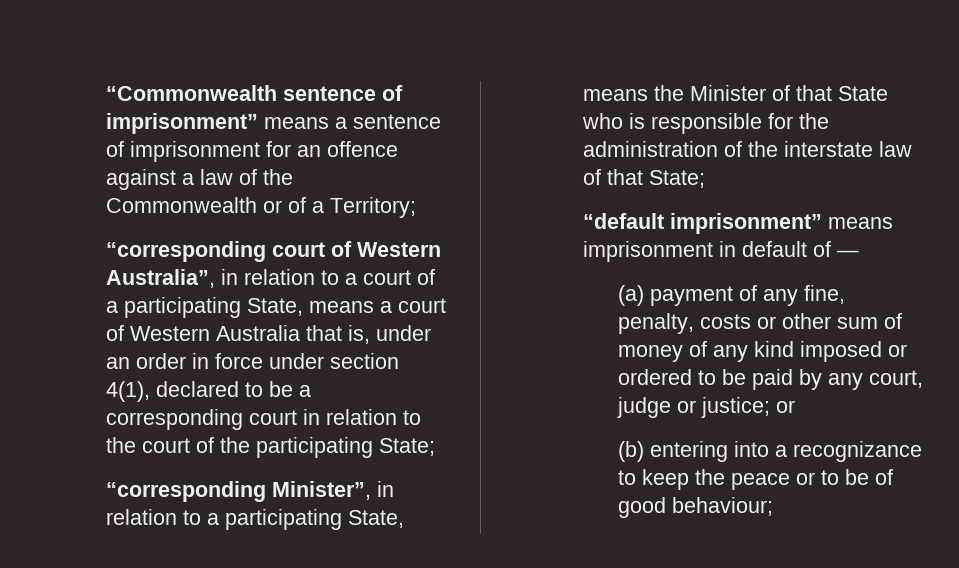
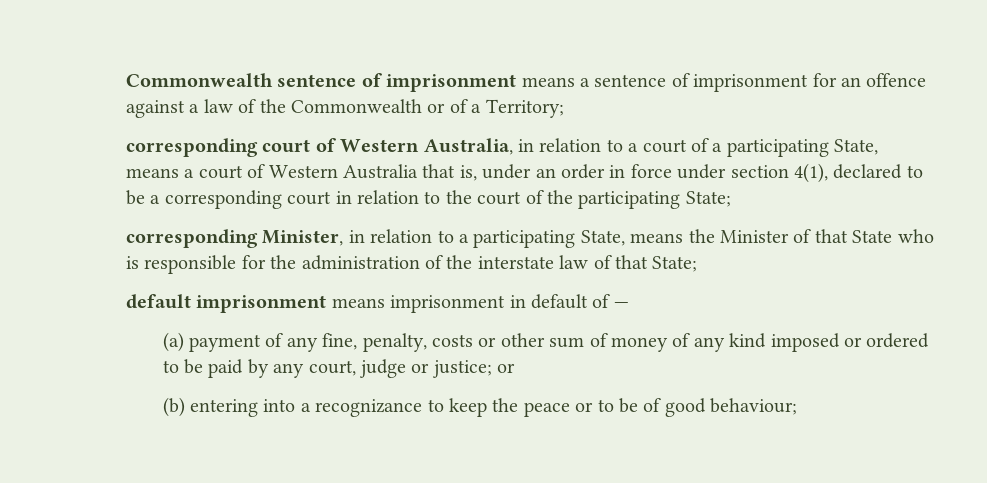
- “Commonwealth sentence of imprisonment” means a sentence of imprisonment for an offence against a law of the Commonwealth or of a Territory;
+ Commonwealth sentence of imprisonment means a sentence of imprisonment for an offence against a law of the Commonwealth or of a Territory;
- “corresponding court of Western Australia”, in relation to a court of a participating State, means a court of Western Australia that is, under an order in force under section 4(1), declared to be a corresponding court in relation to the court of the participating State;
+ corresponding court of Western Australia, in relation to a court of a participating State, means a court of Western Australia that is, under an order in force under section 4(1), declared to be a corresponding court in relation to the court of the participating State;
- “corresponding Minister”, in relation to a participating State, means the Minister of that State who is responsible for the administration of the interstate law of that State;
+ corresponding Minister, in relation to a participating State, means the Minister of that State who is responsible for the administration of the interstate law of that State;
- “default imprisonment” means imprisonment in default of —
+ default imprisonment means imprisonment in default of —

